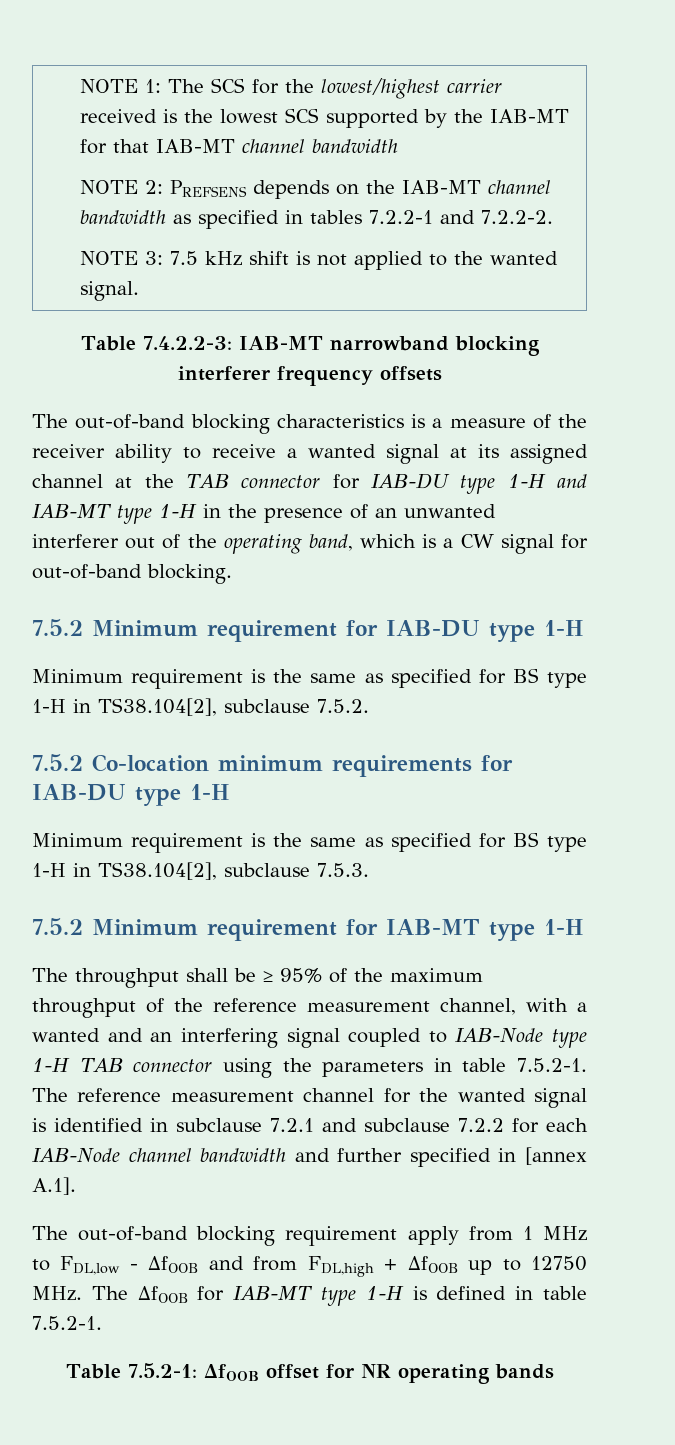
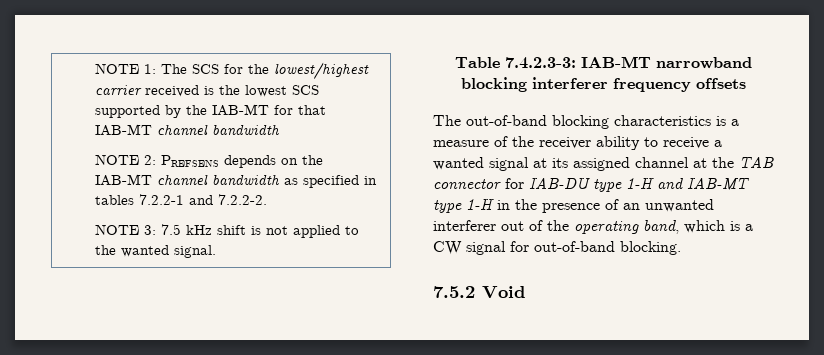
- Table 7.4.2.2-3: IAB-MT narrowband blocking interferer frequency offsets
+ Table 7.4.2.3-3: IAB-MT narrowband blocking interferer frequency offsets
- 7.5.2 Minimum requirement for IAB-DU type 1-H
- Minimum requirement is the same as specified for BS type 1-H in TS38.104[2], subclause 7.5.2.
- 7.5.2 Co-location minimum requirements for IAB-DU type 1-H
- Minimum requirement is the same as specified for BS type 1-H in TS38.104[2], subclause 7.5.3.
- 7.5.2 Minimum requirement for IAB-MT type 1-H
- The throughput shall be ≥ 95% of the maximum throughput of the reference measurement channel, with a wanted and an interfering signal coupled to IAB-Node type 1-H TAB connector using the parameters in table 7.5.2-1. The reference measurement channel for the wanted signal is identified in subclause 7.2.1 and subclause 7.2.2 for each IAB-Node channel bandwidth and further specified in [annex A.1].
- The out-of-band blocking requirement apply from 1 MHz to FDL,low - ΔfOOB and from FDL,high + ΔfOOB up to 12750 MHz. The ΔfOOB for IAB-MT type 1-H is defined in table 7.5.2-1.
- Table 7.5.2-1: ΔfOOB offset for NR operating bands
+ 7.5.2 Void

